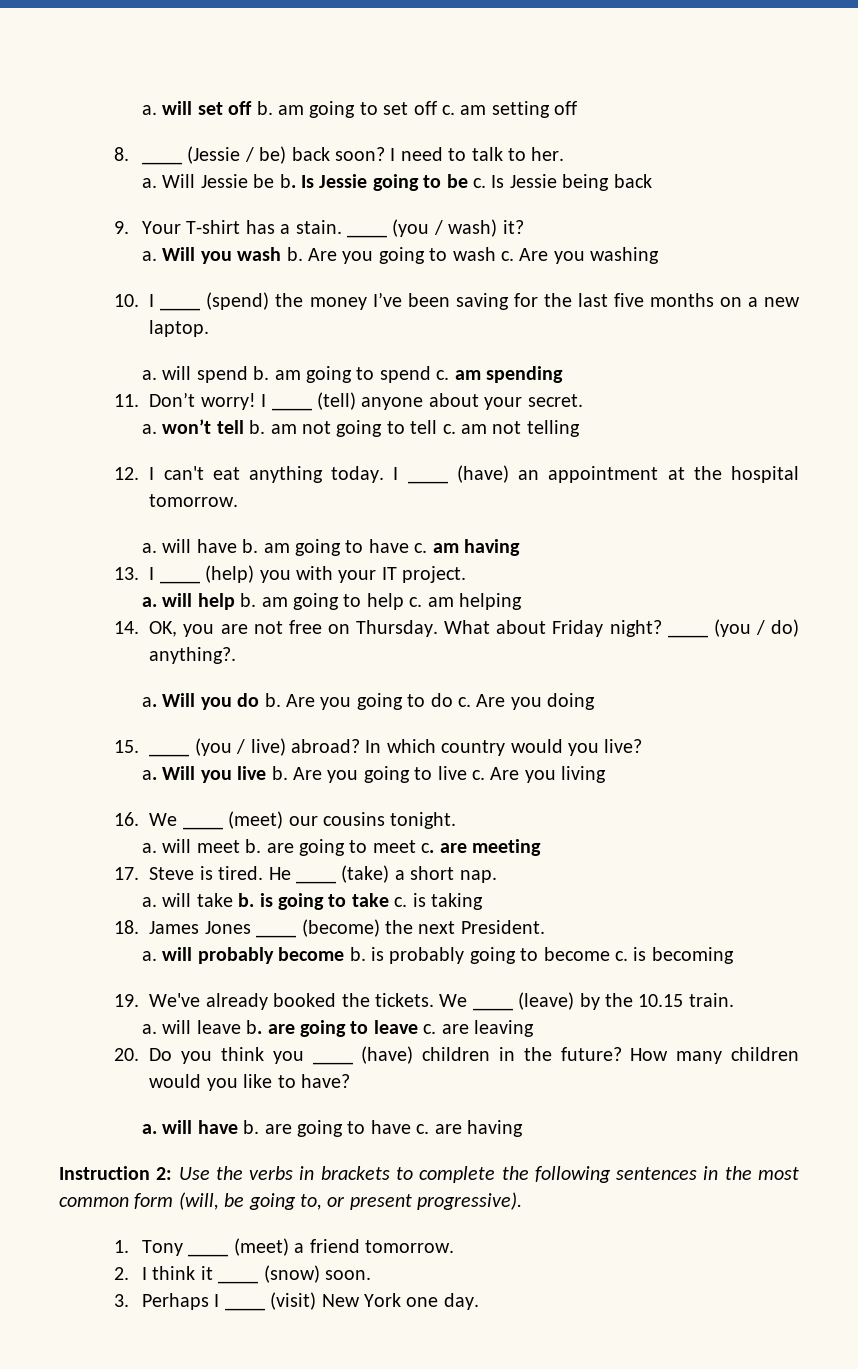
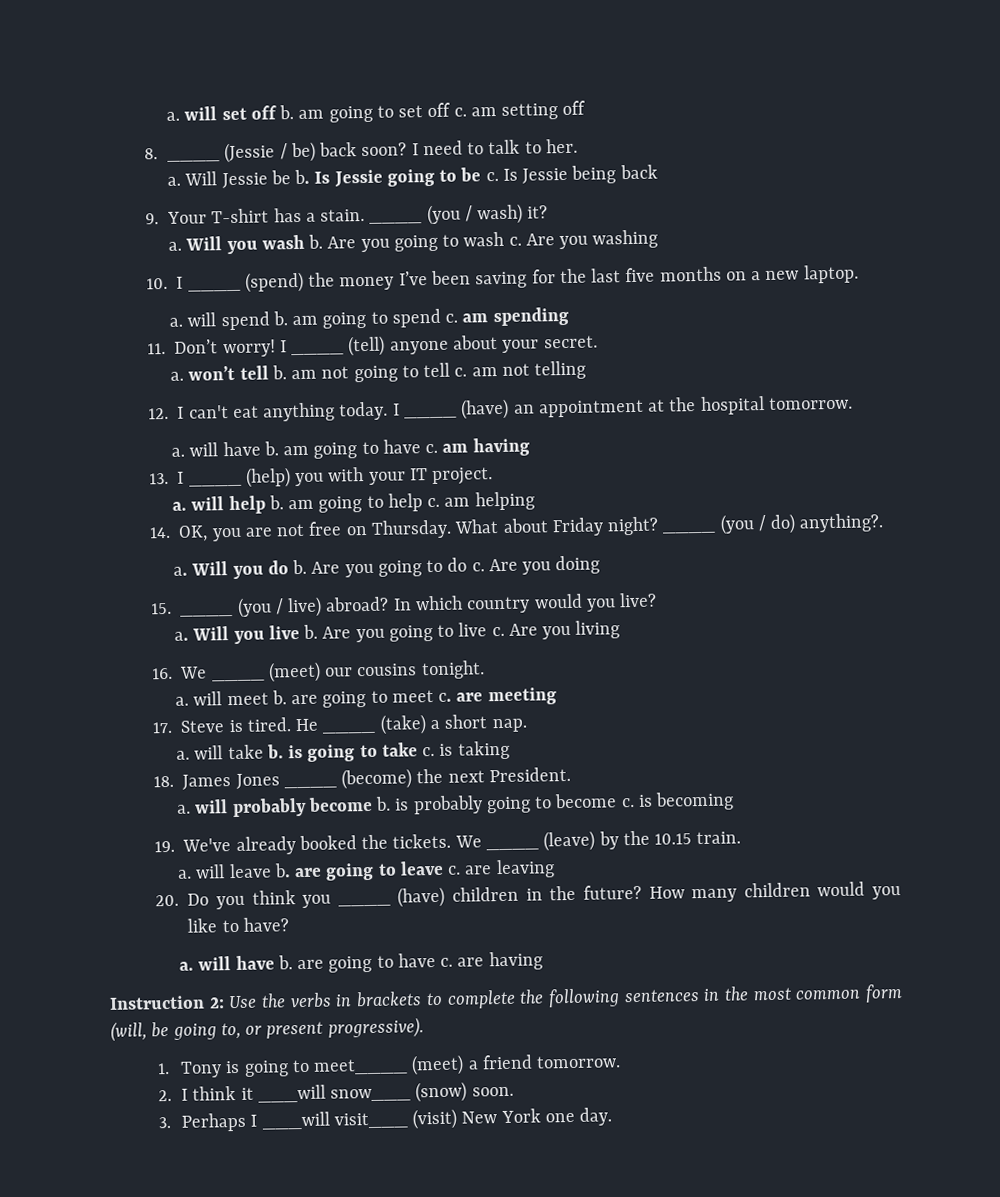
- 1. Tony ____ (meet) a friend tomorrow.
+ 1. Tony is going to meet____ (meet) a friend tomorrow.
- 2. I think it ____ (snow) soon.
+ 2. I think it ___will snow___ (snow) soon.
- 3. Perhaps I ____ (visit) New York one day.
+ 3. Perhaps I ___will visit___ (visit) New York one day.

